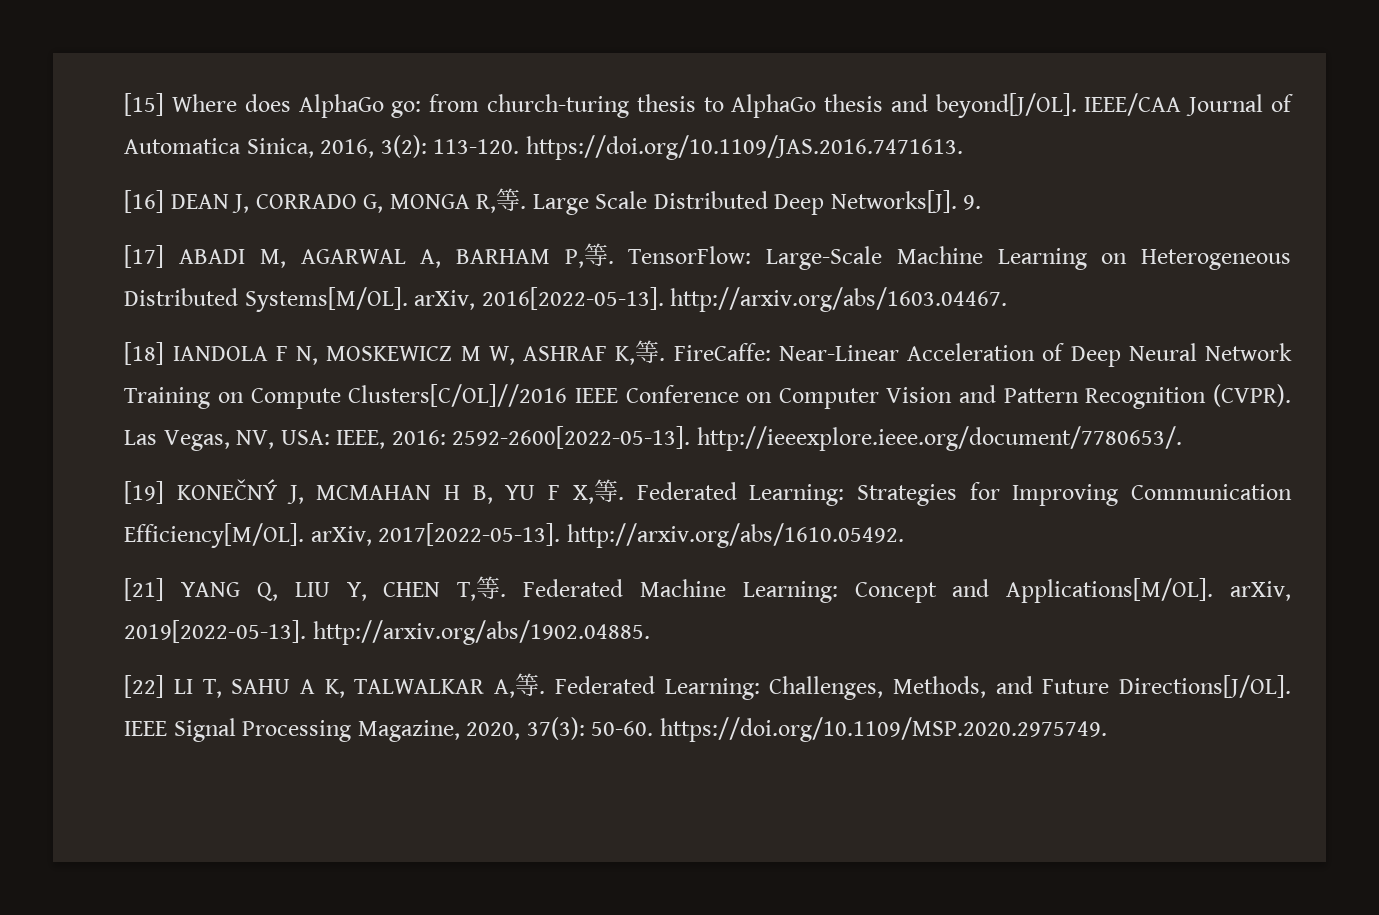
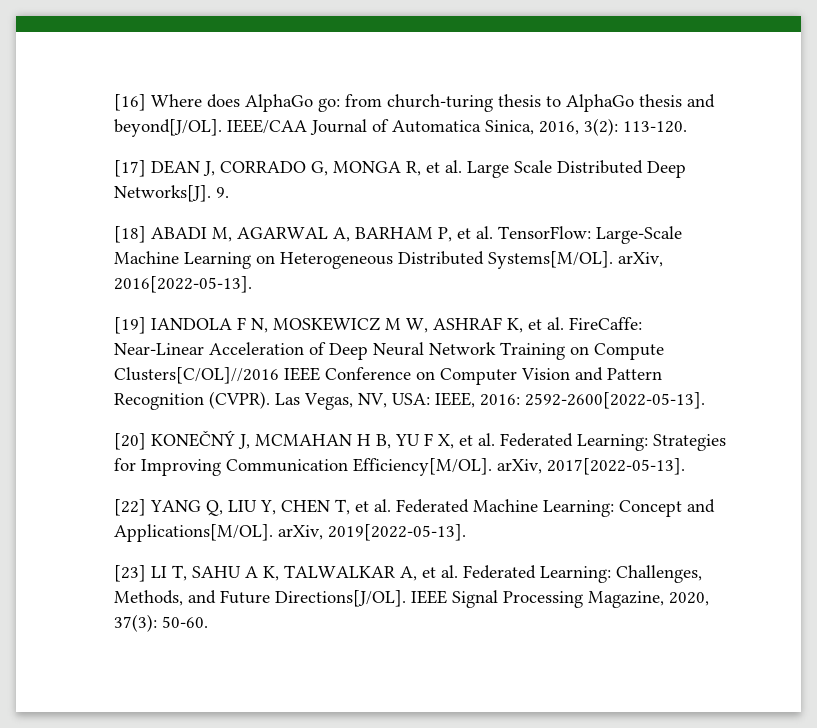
- [15] Where does AlphaGo go: from church-turing thesis to AlphaGo thesis and beyond[J/OL].
+ [16] Where does AlphaGo go: from church-turing thesis to AlphaGo thesis and beyond[J/OL].
- IEEE/CAA Journal of Automatica Sinica, 2016, 3(2): 113-120. https://doi.org/10.1109/JAS.2016.7471613.
- [16] DEAN J, CORRADO G, MONGA R,等. Large Scale Distributed Deep Networks[J].
+ IEEE/CAA Journal of Automatica Sinica, 2016, 3(2): 113-120.
+ [17] DEAN J, CORRADO G, MONGA R, et al. Large Scale Distributed Deep Networks[J].
- [17] ABADI M, AGARWAL A, BARHAM P,等. TensorFlow: Large-Scale Machine Learning on Heterogeneous Distributed Systems[M/OL]. arXiv, 2016[2022-05-13]. http://arxiv.org/abs/1603.04467.
- [18] IANDOLA F N, MOSKEWICZ M W, ASHRAF K,等. FireCaffe: Near-Linear Acceleration of Deep Neural Network Training on Compute Clusters[C/OL]//2016 IEEE Conference on Computer Vision and Pattern Recognition (CVPR).
+ [18] ABADI M, AGARWAL A, BARHAM P, et al. TensorFlow: Large-Scale Machine Learning on Heterogeneous Distributed Systems[M/OL]. arXiv, 2016[2022-05-13].
+ [19] IANDOLA F N, MOSKEWICZ M W, ASHRAF K, et al. FireCaffe: Near-Linear Acceleration of Deep Neural Network Training on Compute Clusters[C/OL]//2016 IEEE Conference on Computer Vision and Pattern Recognition (CVPR).
- Las Vegas, NV, USA: IEEE, 2016: 2592-2600[2022-05-13]. http://ieeexplore.ieee.org/document/7780653/.
- [19] KONEČNÝ J, MCMAHAN H B, YU F X,等. Federated Learning: Strategies for Improving Communication Efficiency[M/OL]. arXiv, 2017[2022-05-13]. http://arxiv.org/abs/1610.05492.
- [21] YANG Q, LIU Y, CHEN T,等. Federated Machine Learning: Concept and Applications[M/OL]. arXiv, 2019[2022-05-13]. http://arxiv.org/abs/1902.04885.
- [22] LI T, SAHU A K, TALWALKAR A,等. Federated Learning: Challenges, Methods, and Future Directions[J/OL].
+ Las Vegas, NV, USA: IEEE, 2016: 2592-2600[2022-05-13].
+ [20] KONEČNÝ J, MCMAHAN H B, YU F X, et al. Federated Learning: Strategies for Improving Communication Efficiency[M/OL]. arXiv, 2017[2022-05-13].
+ [22] YANG Q, LIU Y, CHEN T, et al. Federated Machine Learning: Concept and Applications[M/OL]. arXiv, 2019[2022-05-13].
+ [23] LI T, SAHU A K, TALWALKAR A, et al. Federated Learning: Challenges, Methods, and Future Directions[J/OL].
- IEEE Signal Processing Magazine, 2020, 37(3): 50-60. https://doi.org/10.1109/MSP.2020.2975749.
+ IEEE Signal Processing Magazine, 2020, 37(3): 50-60.

